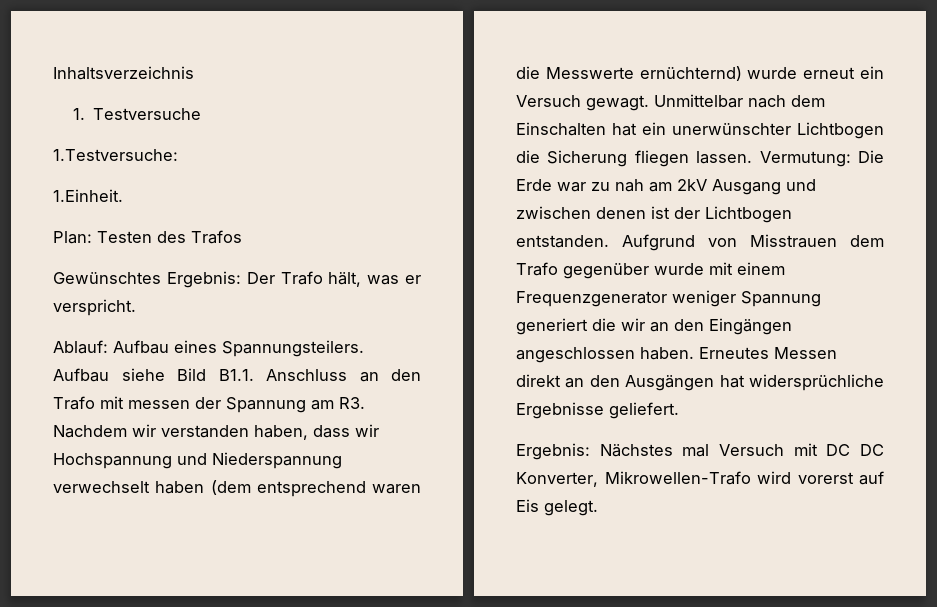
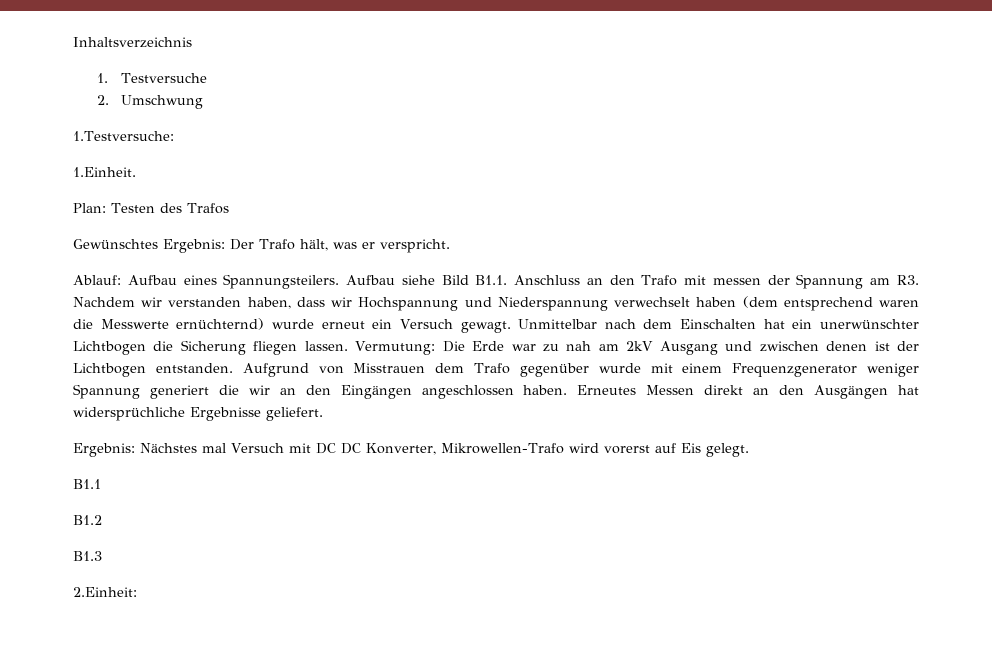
+ 2. Umschwung
+ B1.1
+ B1.2
+ B1.3
+ 2.Einheit:

